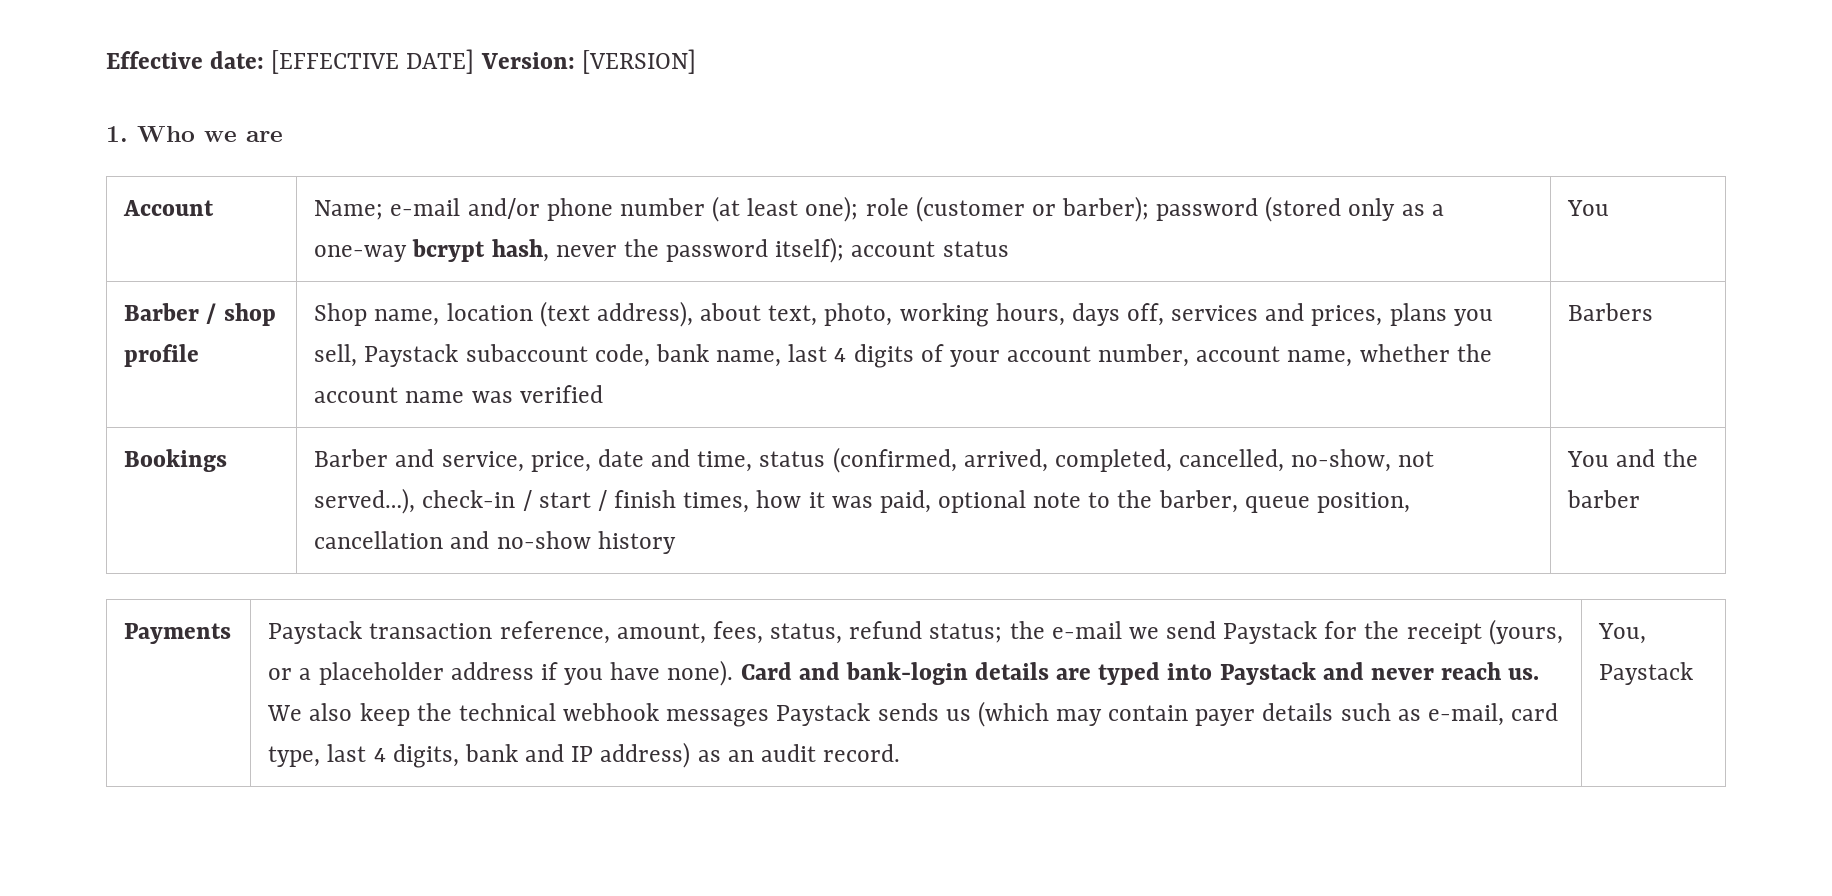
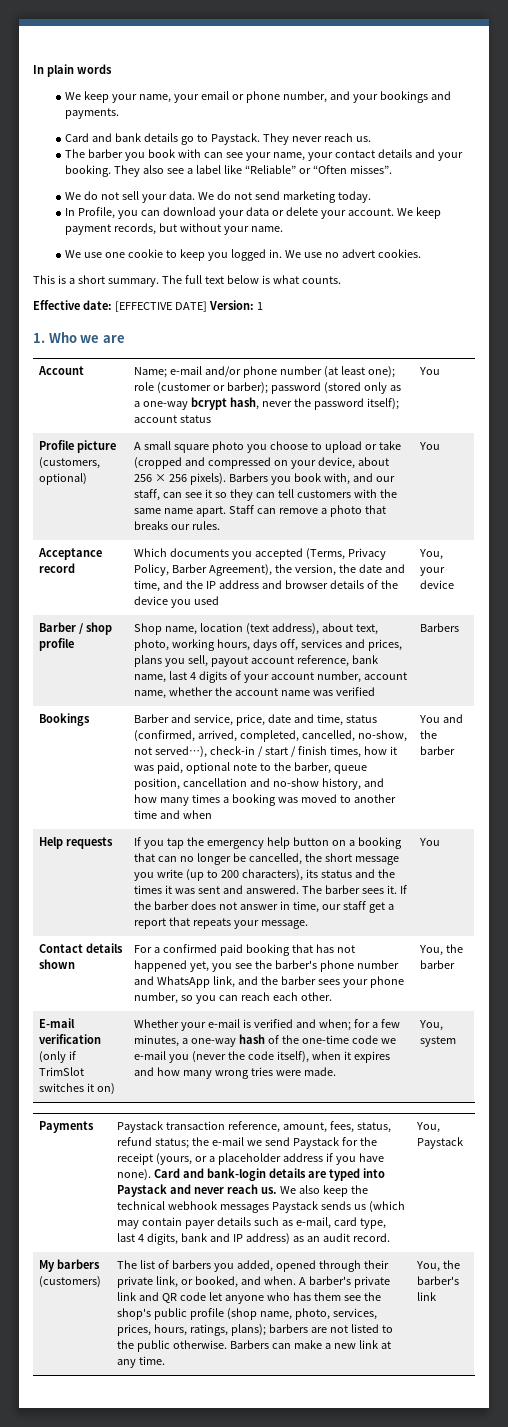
+ In plain words
+ We keep your name, your email or phone number, and your bookings and payments.
+ Card and bank details go to Paystack. They never reach us.
+ The barber you book with can see your name, your contact details and your booking. They also see a label like “Reliable” or “Often misses”.
+ We do not sell your data. We do not send marketing today.
+ In Profile, you can download your data or delete your account. We keep payment records, but without your name.
+ We use one cookie to keep you logged in. We use no advert cookies.
+ This is a short summary. The full text below is what counts.
- Effective date: [EFFECTIVE DATE] Version: [VERSION]
+ Effective date: [EFFECTIVE DATE] Version: 1
+ Profile picture (customers, optional) | A small square photo you choose to upload or take (cropped and compressed on your device, about 256 × 256 pixels). Barbers you book with, and our staff, can see it so they can tell customers with the same name apart. Staff can remove a photo that breaks our rules. | You
+ Acceptance record | Which documents you accepted (Terms, Privacy Policy, Barber Agreement), the version, the date and time, and the IP address and browser details of the device you used | You, your device
- Shop name, location (text address), about text, photo, working hours, days off, services and prices, plans you sell, Paystack subaccount code, bank name, last 4 digits of your account number, account name, whether the account name was verified
+ Shop name, location (text address), about text, photo, working hours, days off, services and prices, plans you sell, payout account reference, bank name, last 4 digits of your account number, account name, whether the account name was verified
- Barber and service, price, date and time, status (confirmed, arrived, completed, cancelled, no-show, not served…), check-in / start / finish times, how it was paid, optional note to the barber, queue position, cancellation and no-show history | You and the barber
+ Barber and service, price, date and time, status (confirmed, arrived, completed, cancelled, no-show, not served…), check-in / start / finish times, how it was paid, optional note to the barber, queue position, cancellation and no-show history, and how many times a booking was moved to another time and when | You and the barber
+ Help requests | If you tap the emergency help button on a booking that can no longer be cancelled, the short message you write (up to 200 characters), its status and the times it was sent and answered. The barber sees it. If the barber does not answer in time, our staff get a report that repeats your message. | You
+ Contact details shown | For a confirmed paid booking that has not happened yet, you see the barber's phone number and WhatsApp link, and the barber sees your phone number, so you can reach each other. | You, the barber
+ E-mail verification (only if TrimSlot switches it on) | Whether your e-mail is verified and when; for a few minutes, a one-way hash of the one-time code we e-mail you (never the code itself), when it expires and how many wrong tries were made. | You, system
+ My barbers (customers) | The list of barbers you added, opened through their private link, or booked, and when. A barber's private link and QR code let anyone who has them see the shop's public profile (shop name, photo, services, prices, hours, ratings, plans); barbers are not listed to the public otherwise. Barbers can make a new link at any time. | You, the barber's link

